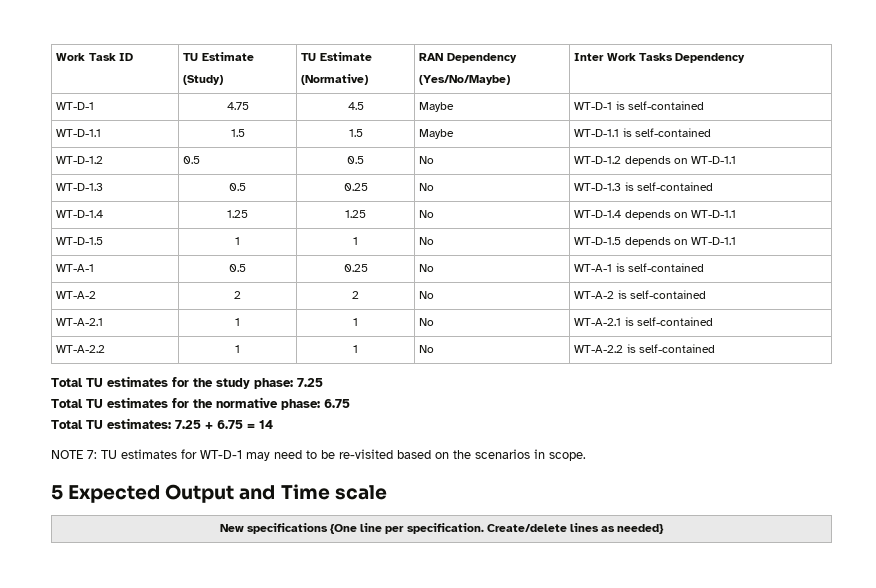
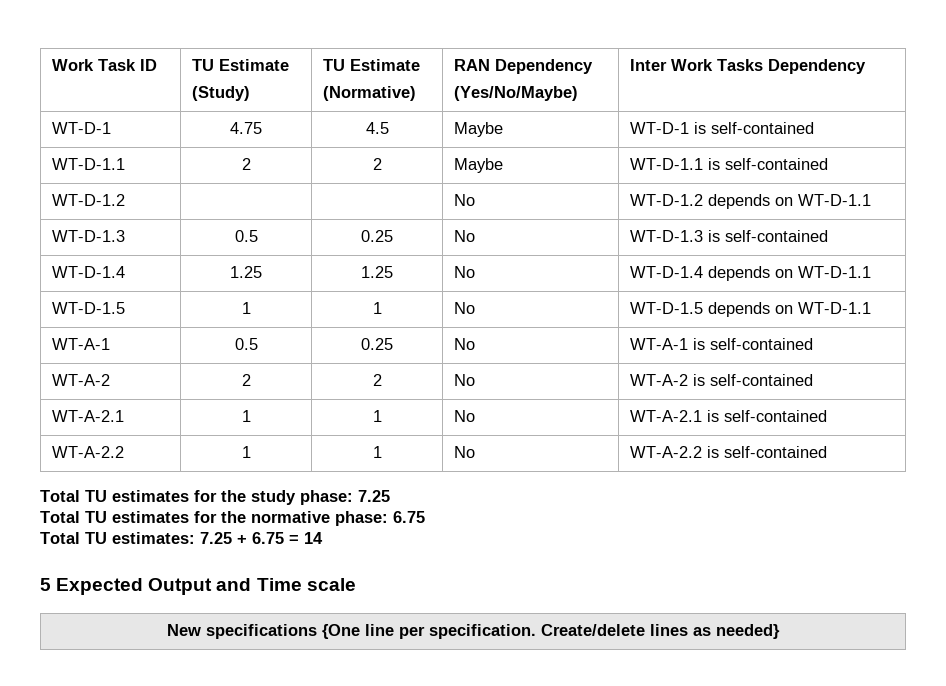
- WT-D-1.1 | 1.5 | 1.5 | Maybe | WT-D-1.1 is self-contained
+ WT-D-1.1 | 2 | 2 | Maybe | WT-D-1.1 is self-contained
- WT-D-1.2 | 0.5 | 0.5 | No | WT-D-1.2 depends on WT-D-1.1
+ WT-D-1.2 | | | No | WT-D-1.2 depends on WT-D-1.1
- NOTE 7: TU estimates for WT-D-1 may need to be re-visited based on the scenarios in scope.

